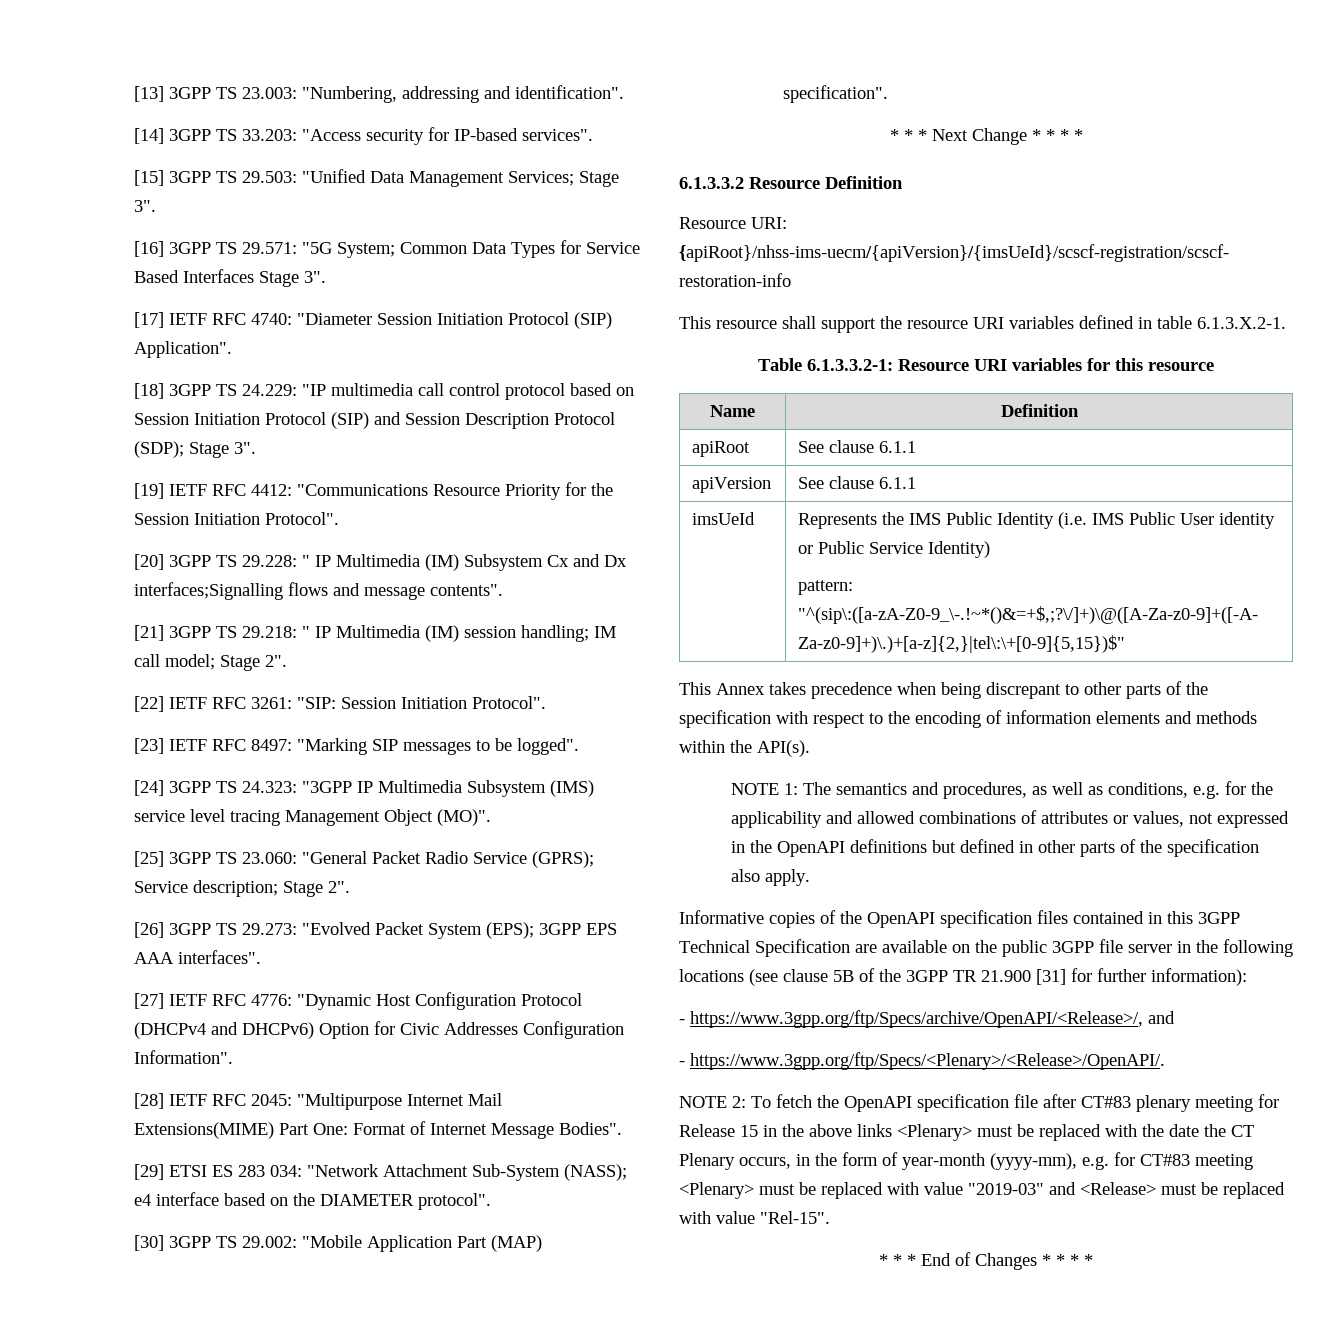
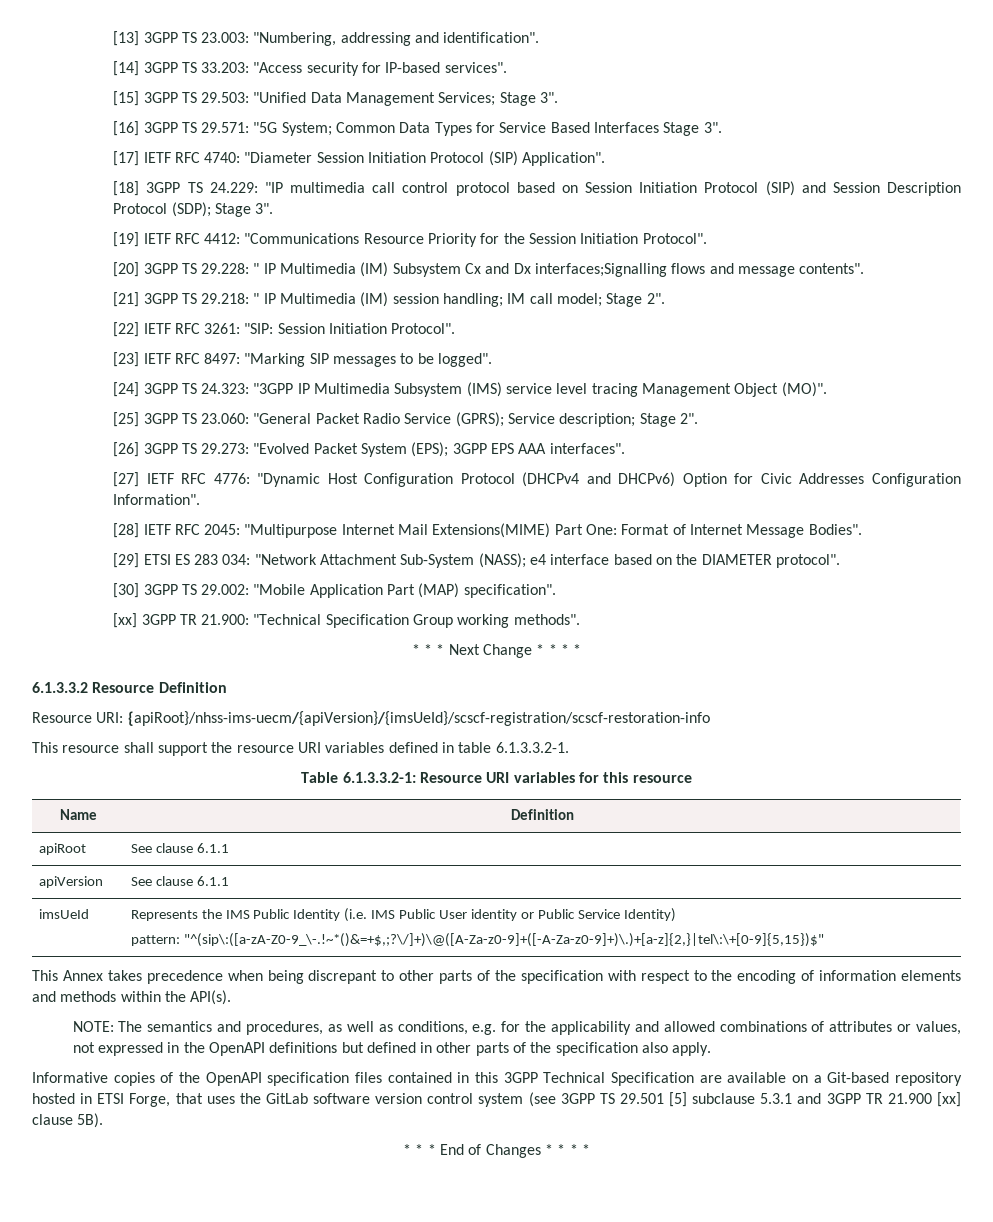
+ [xx] 3GPP TR 21.900: "Technical Specification Group working methods".
- This resource shall support the resource URI variables defined in table 6.1.3.X.2-1.
+ This resource shall support the resource URI variables defined in table 6.1.3.3.2-1.
- NOTE 1: The semantics and procedures, as well as conditions, e.g. for the applicability and allowed combinations of attributes or values, not expressed in the OpenAPI definitions but defined in other parts of the specification also apply.
+ NOTE: The semantics and procedures, as well as conditions, e.g. for the applicability and allowed combinations of attributes or values, not expressed in the OpenAPI definitions but defined in other parts of the specification also apply.
- Informative copies of the OpenAPI specification files contained in this 3GPP Technical Specification are available on the public 3GPP file server in the following locations (see clause 5B of the 3GPP TR 21.900 [31] for further information):
- - https://www.3gpp.org/ftp/Specs/archive/OpenAPI/<Release>/, and
- - https://www.3gpp.org/ftp/Specs/<Plenary>/<Release>/OpenAPI/.
- NOTE 2: To fetch the OpenAPI specification file after CT#83 plenary meeting for Release 15 in the above links <Plenary> must be replaced with the date the CT Plenary occurs, in the form of year-month (yyyy-mm), e.g. for CT#83 meeting <Plenary> must be replaced with value "2019-03" and <Release> must be replaced with value "Rel-15".
+ Informative copies of the OpenAPI specification files contained in this 3GPP Technical Specification are available on a Git-based repository hosted in ETSI Forge, that uses the GitLab software version control system (see 3GPP TS 29.501 [5] subclause 5.3.1 and 3GPP TR 21.900 [xx] clause 5B).

